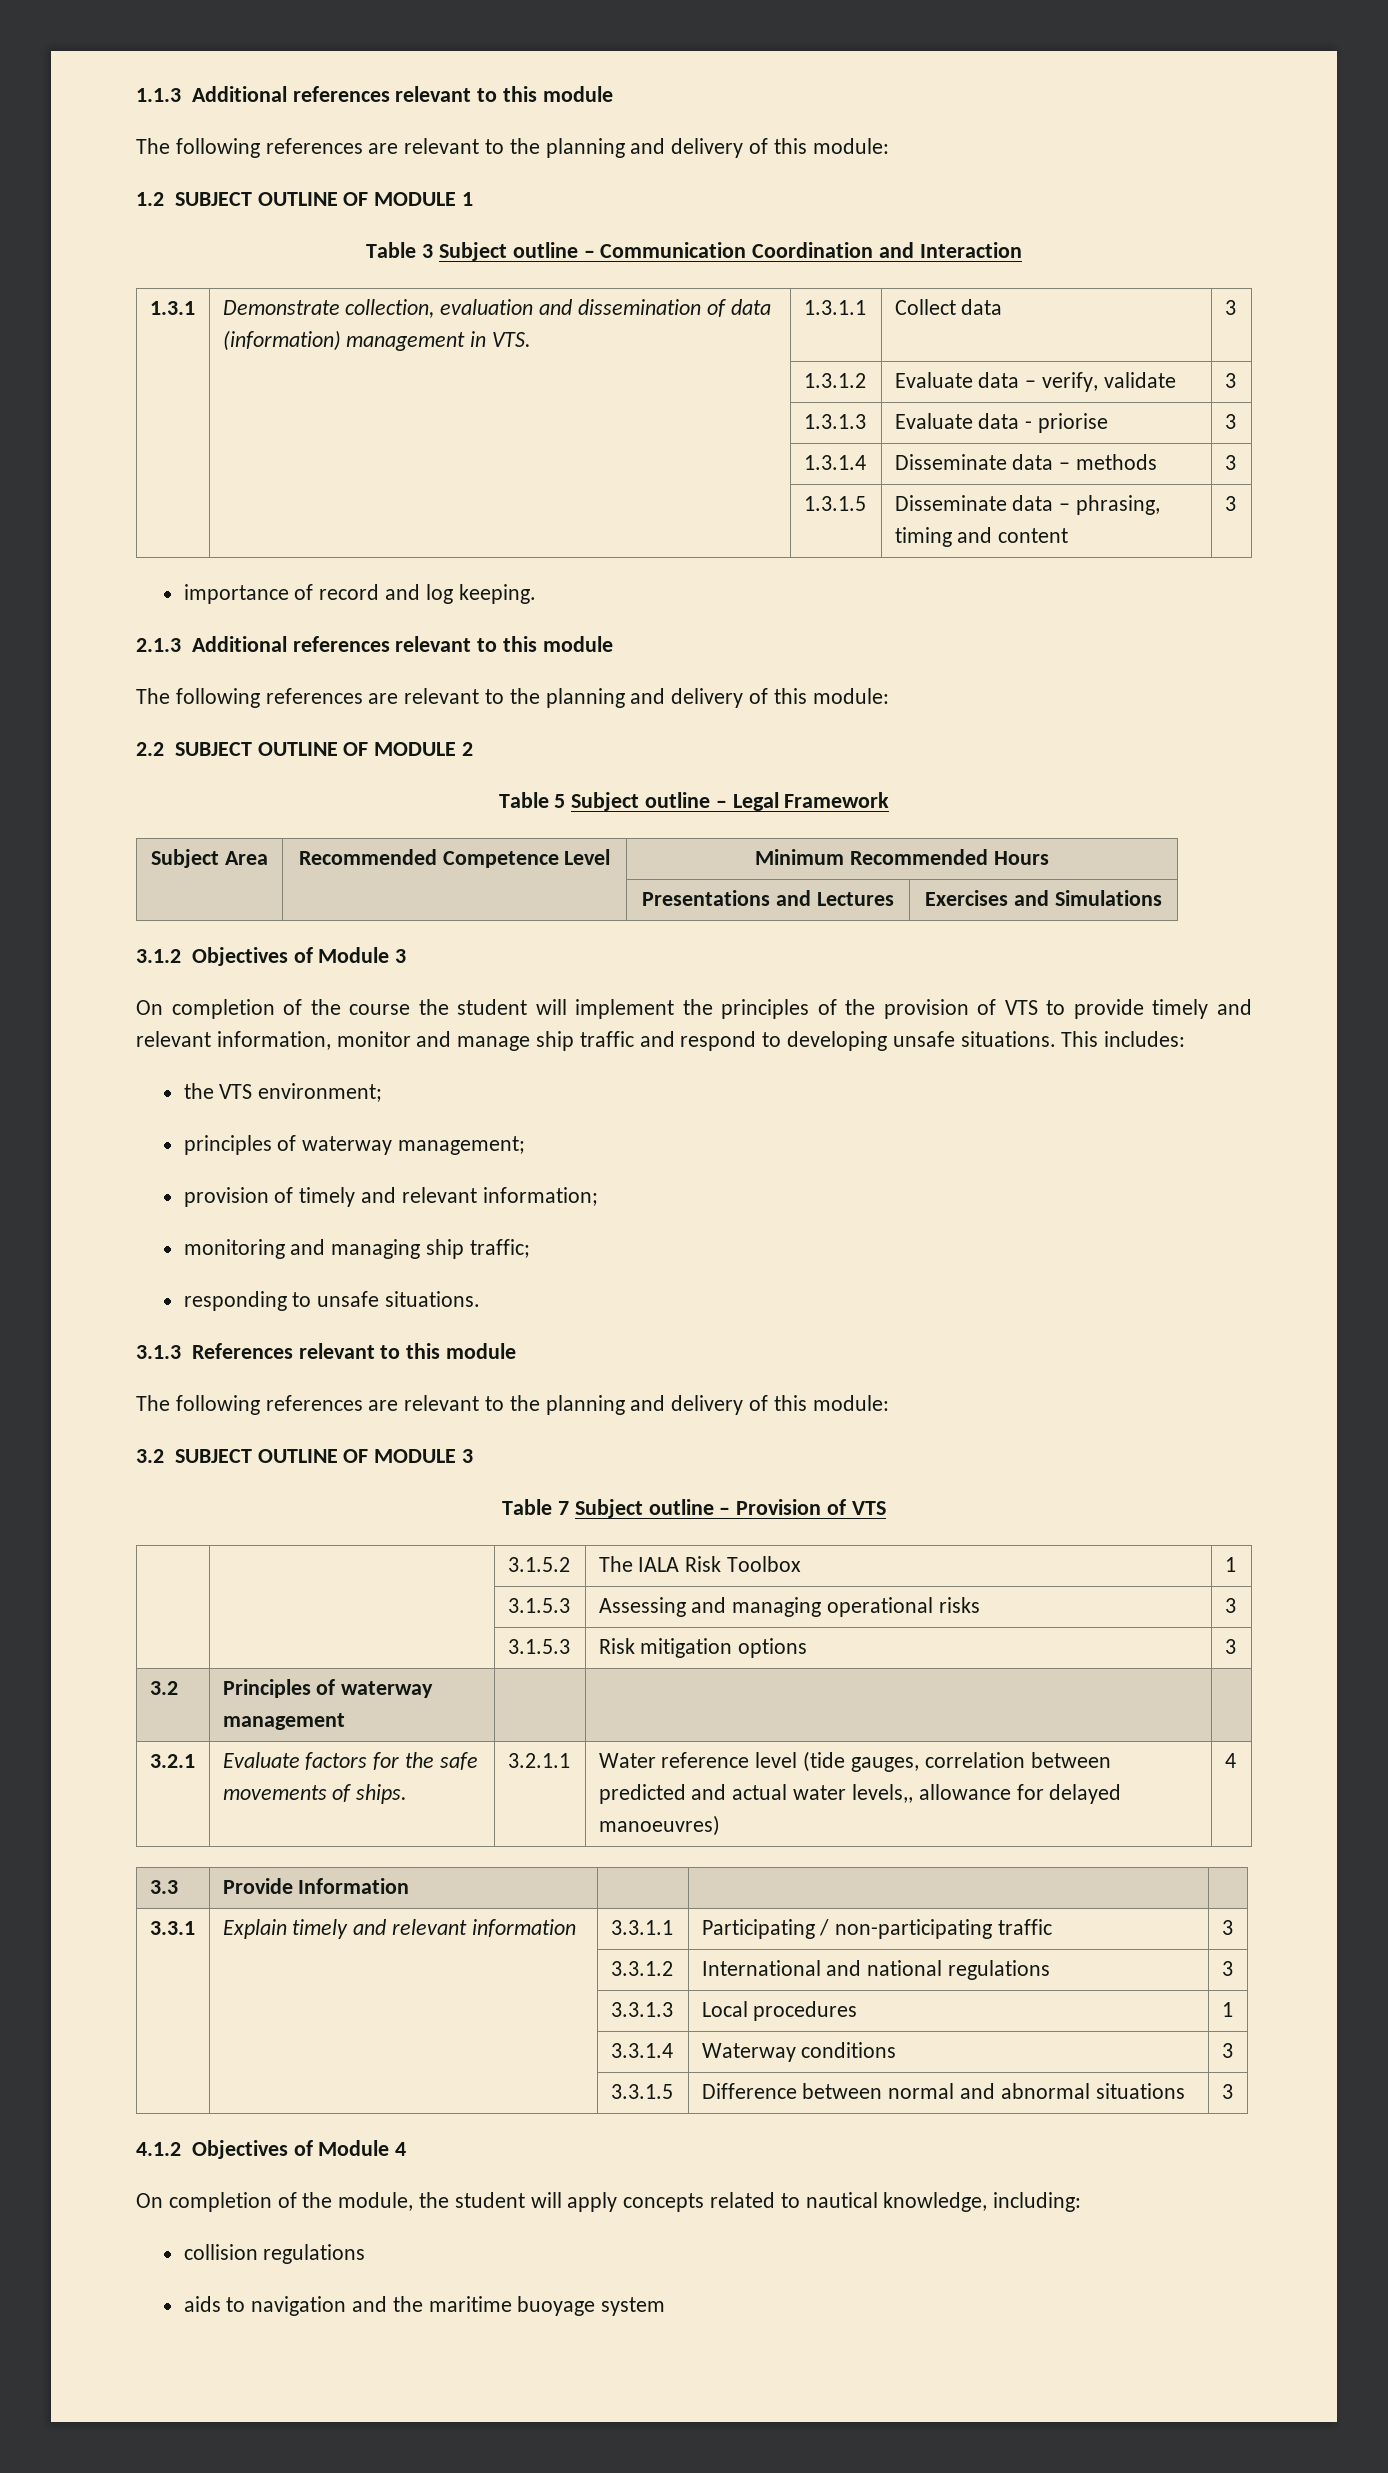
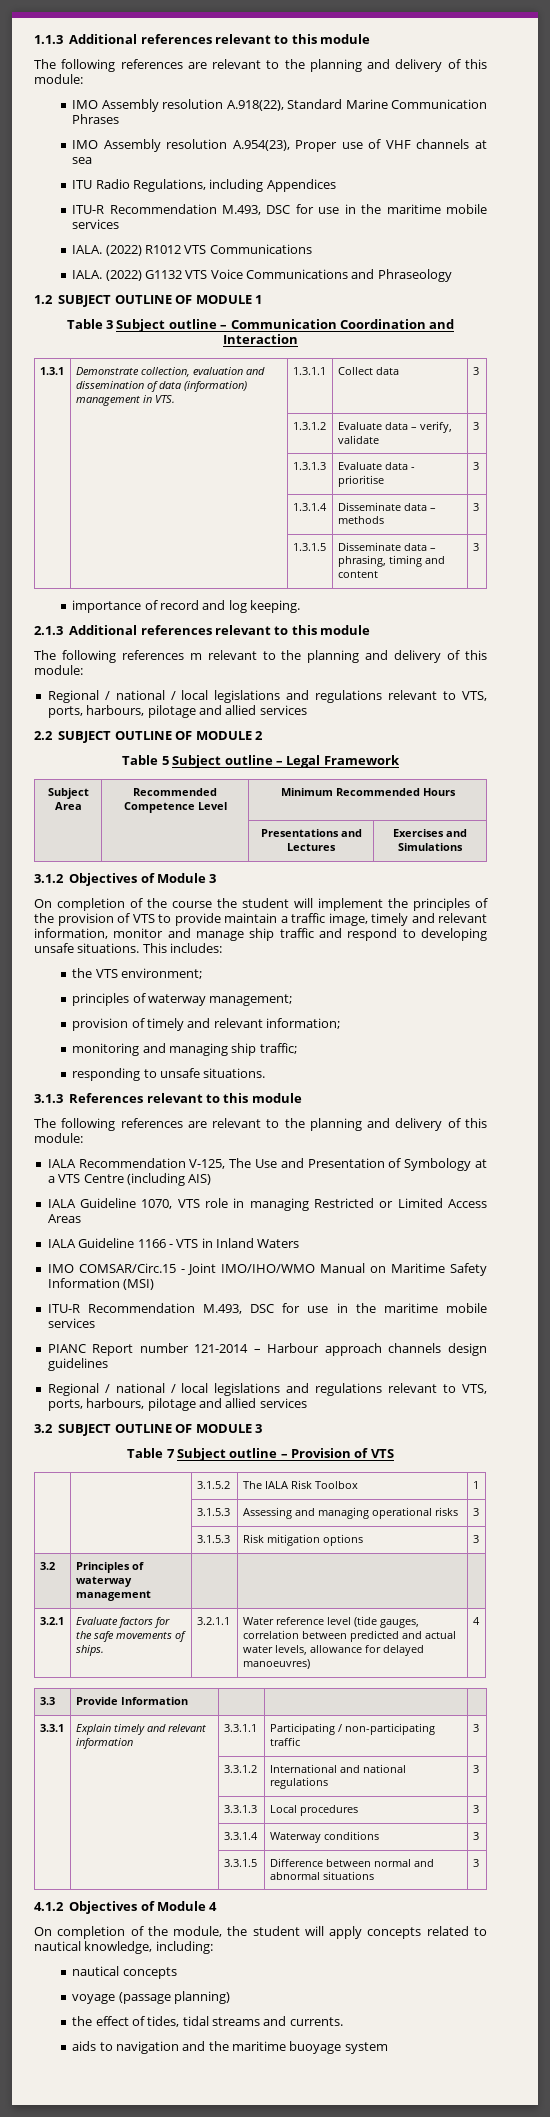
+ IMO Assembly resolution A.918(22), Standard Marine Communication Phrases
+ IMO Assembly resolution A.954(23), Proper use of VHF channels at sea
+ ITU Radio Regulations, including Appendices
+ ITU-R Recommendation M.493, DSC for use in the maritime mobile services
+ IALA. (2022) R1012 VTS Communications
+ IALA. (2022) G1132 VTS Voice Communications and Phraseology
- | | 1.3.1.3 | Evaluate data - priorise | 3
+ | | 1.3.1.3 | Evaluate data - prioritise | 3
  2.1.3 Additional references relevant to this module
- The following references are relevant to the planning and delivery of this module:
+ The following references m relevant to the planning and delivery of this module:
+ Regional / national / local legislations and regulations relevant to VTS, ports, harbours, pilotage and allied services
- On completion of the course the student will implement the principles of the provision of VTS to provide timely and relevant information, monitor and manage ship traffic and respond to developing unsafe situations.
+ On completion of the course the student will implement the principles of the provision of VTS to provide maintain a traffic image, timely and relevant information, monitor and manage ship traffic and respond to developing unsafe situations.
+ IALA Recommendation V-125, The Use and Presentation of Symbology at a VTS Centre (including AIS)
+ IALA Guideline 1070, VTS role in managing Restricted or Limited Access Areas
+ IALA Guideline 1166 - VTS in Inland Waters
+ IMO COMSAR/Circ.15 - Joint IMO/IHO/WMO Manual on Maritime Safety Information (MSI)
+ ITU-R Recommendation M.493, DSC for use in the maritime mobile services
+ PIANC Report number 121-2014 – Harbour approach channels design guidelines
+ Regional / national / local legislations and regulations relevant to VTS, ports, harbours, pilotage and allied services
- 3.2.1 | Evaluate factors for the safe movements of ships. | 3.2.1.1 | Water reference level (tide gauges, correlation between predicted and actual water levels,, allowance for delayed manoeuvres) | 4
+ 3.2.1 | Evaluate factors for the safe movements of ships. | 3.2.1.1 | Water reference level (tide gauges, correlation between predicted and actual water levels, allowance for delayed manoeuvres) | 4
- | | 3.3.1.3 | Local procedures | 1
+ | | 3.3.1.3 | Local procedures | 3
- collision regulations
+ nautical concepts
+ voyage (passage planning)
+ the effect of tides, tidal streams and currents.

